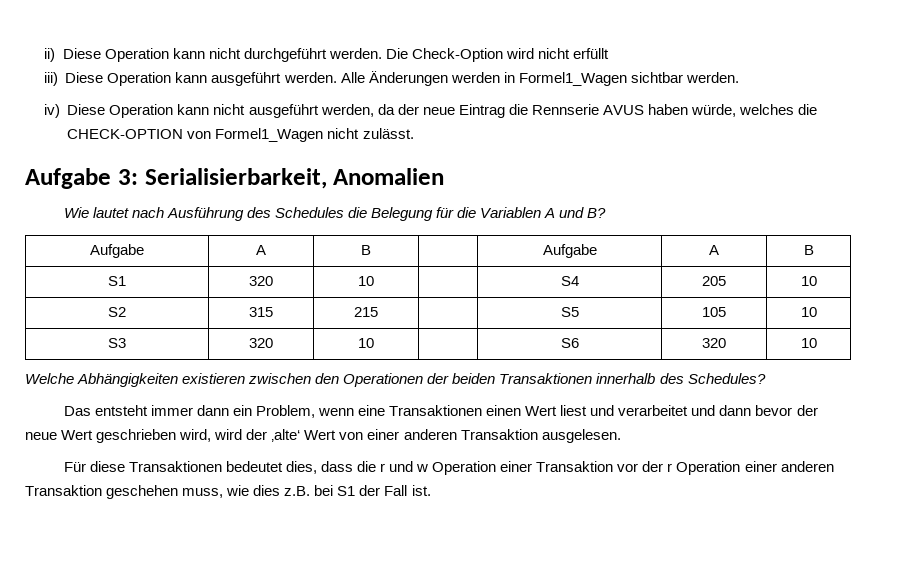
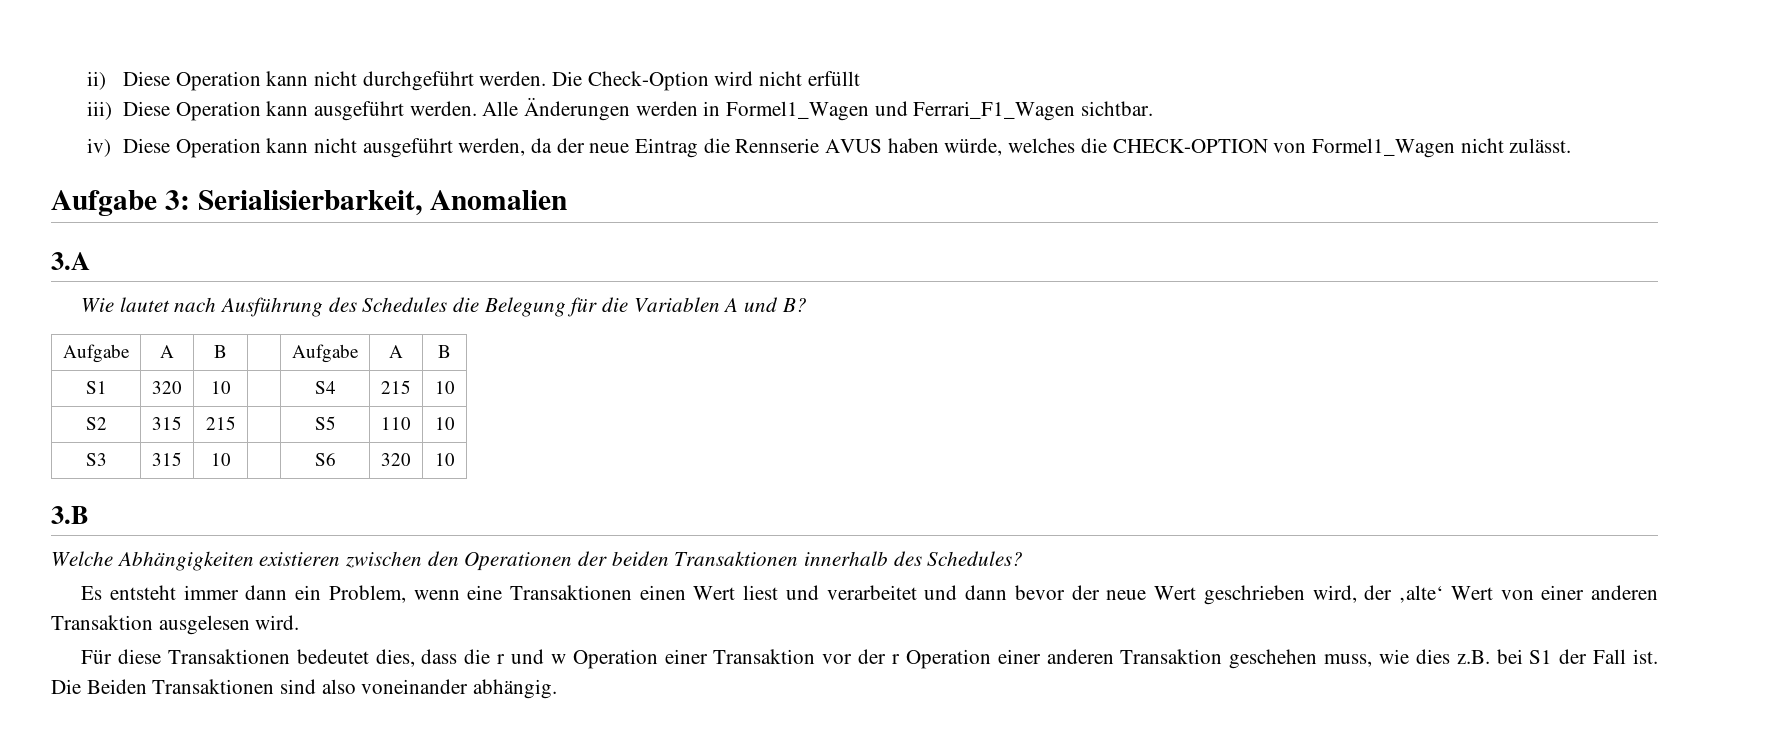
- Alle Änderungen werden in Formel1_Wagen sichtbar werden.
+ Alle Änderungen werden in Formel1_Wagen und Ferrari_F1_Wagen sichtbar.
+ 3.A
- S1 | 320 | 10 | | S4 | 205 | 10
+ S1 | 320 | 10 | | S4 | 215 | 10
- S2 | 315 | 215 | | S5 | 105 | 10
+ S2 | 315 | 215 | | S5 | 110 | 10
- S3 | 320 | 10 | | S6 | 320 | 10
+ S3 | 315 | 10 | | S6 | 320 | 10
+ 3.B
- Das entsteht immer dann ein Problem, wenn eine Transaktionen einen Wert liest und verarbeitet und dann bevor der neue Wert geschrieben wird, wird der ‚alte‘ Wert von einer anderen Transaktion ausgelesen.
+ Es entsteht immer dann ein Problem, wenn eine Transaktionen einen Wert liest und verarbeitet und dann bevor der neue Wert geschrieben wird, der ‚alte‘ Wert von einer anderen Transaktion ausgelesen wird.
+ Die Beiden Transaktionen sind also voneinander abhängig.

